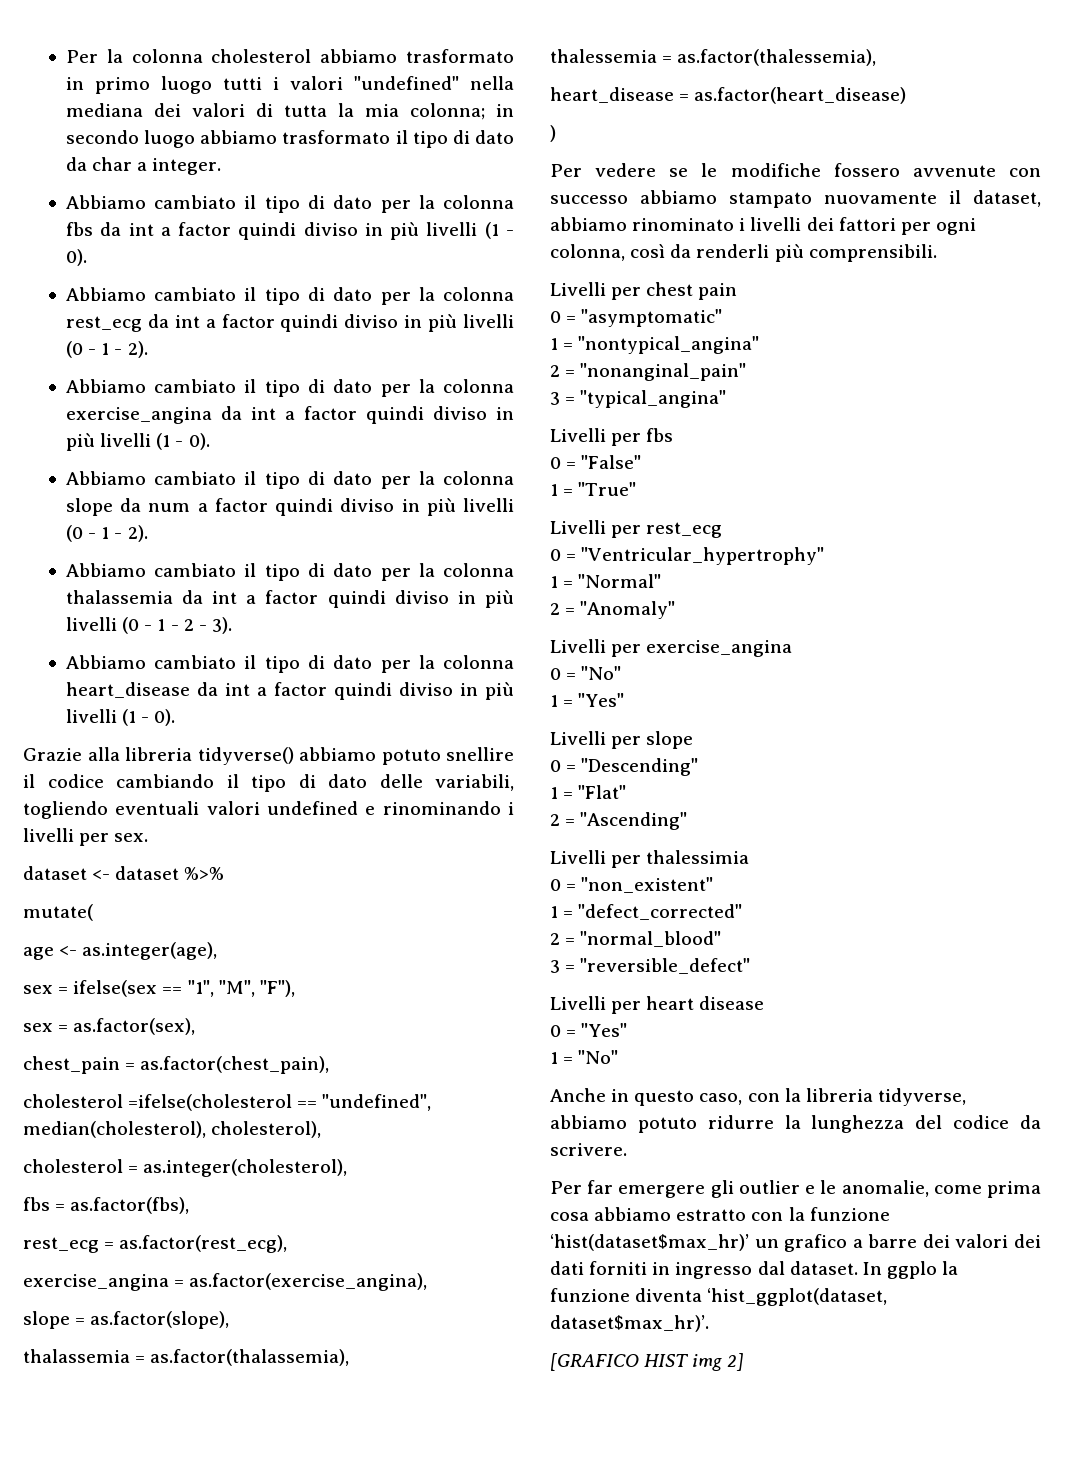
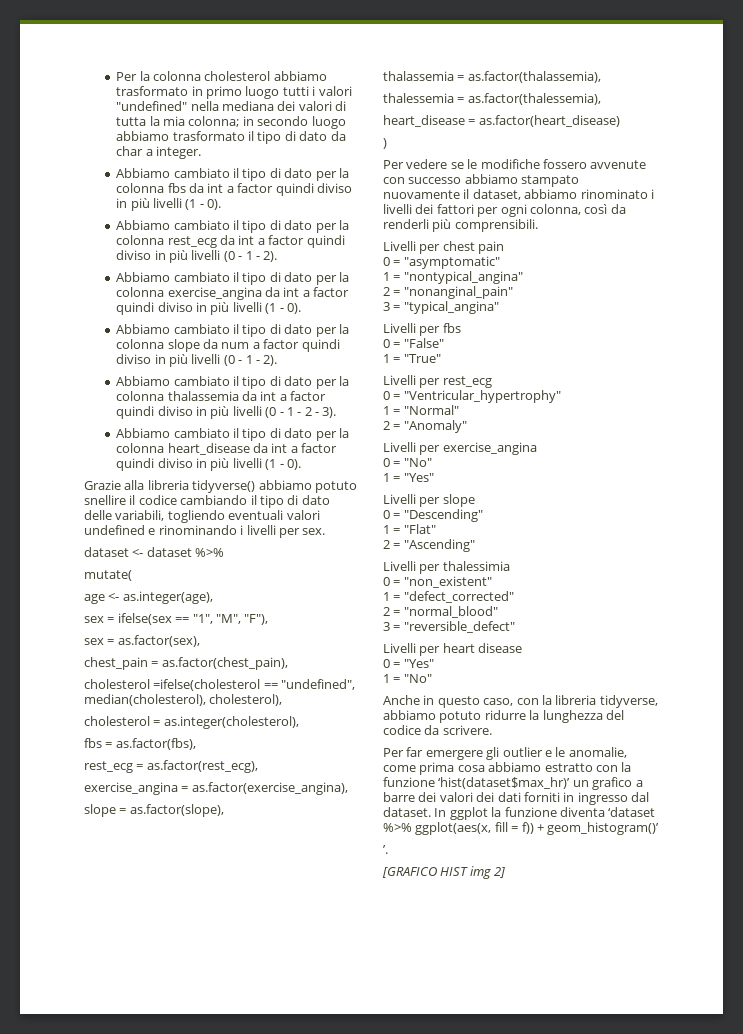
- In ggplo la funzione diventa ‘hist_ggplot(dataset, dataset$max_hr)’.
+ In ggplot la funzione diventa ‘dataset %>% ggplot(aes(x, fill = f)) + geom_histogram()’
+ ’.

